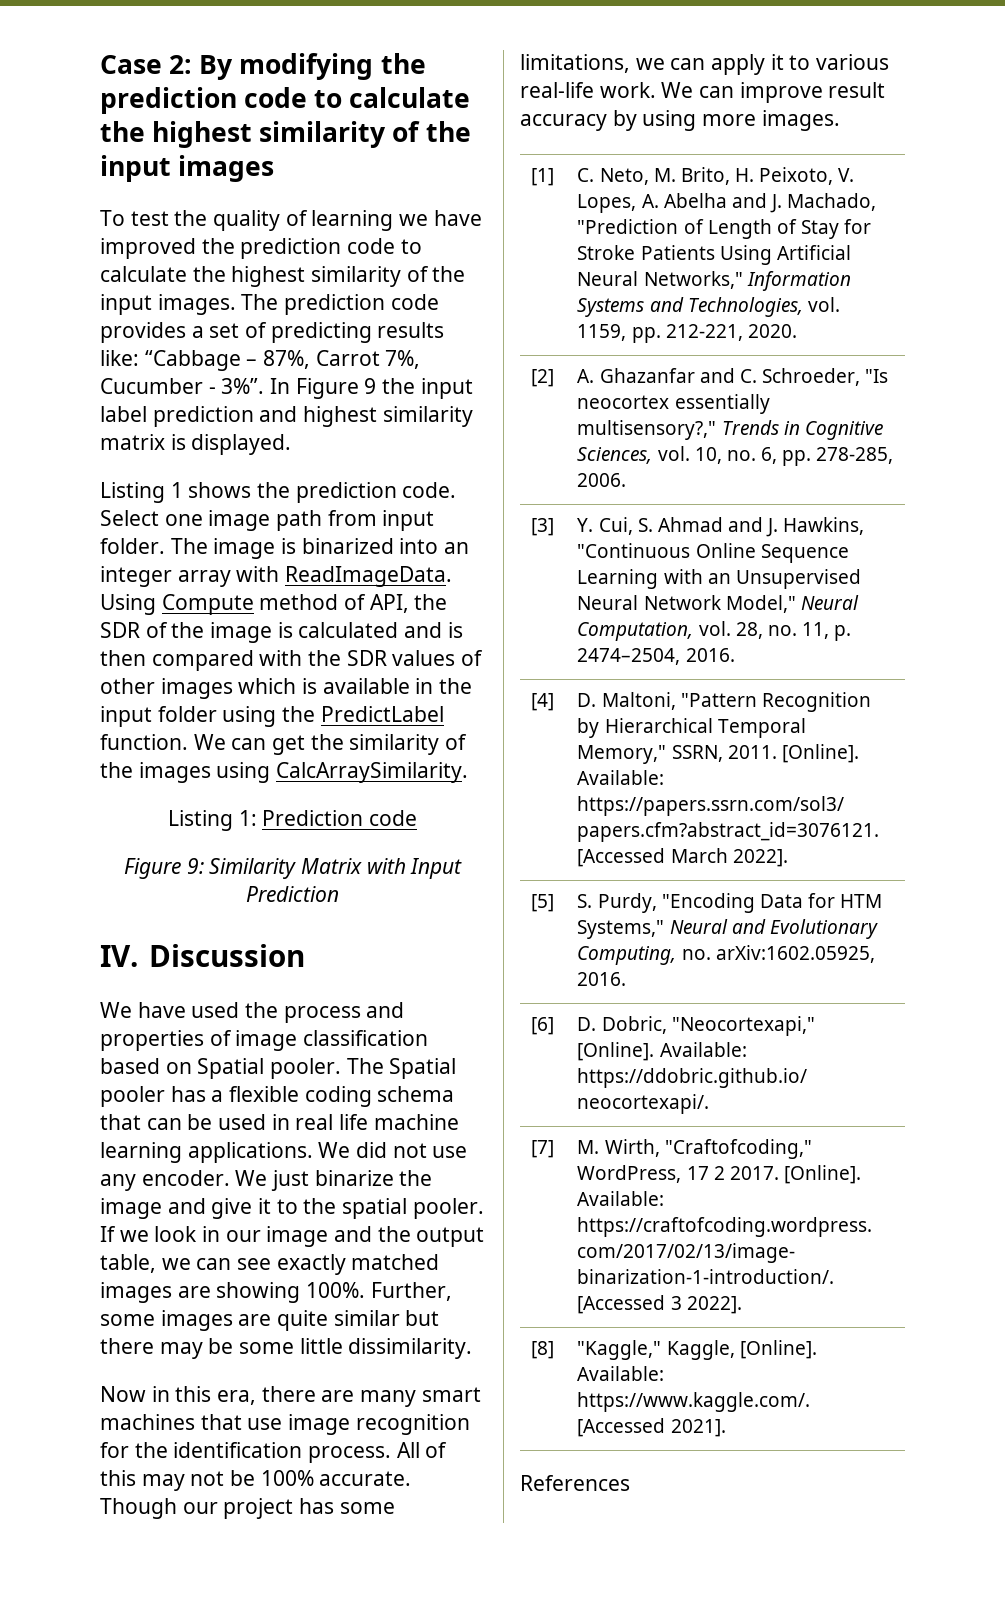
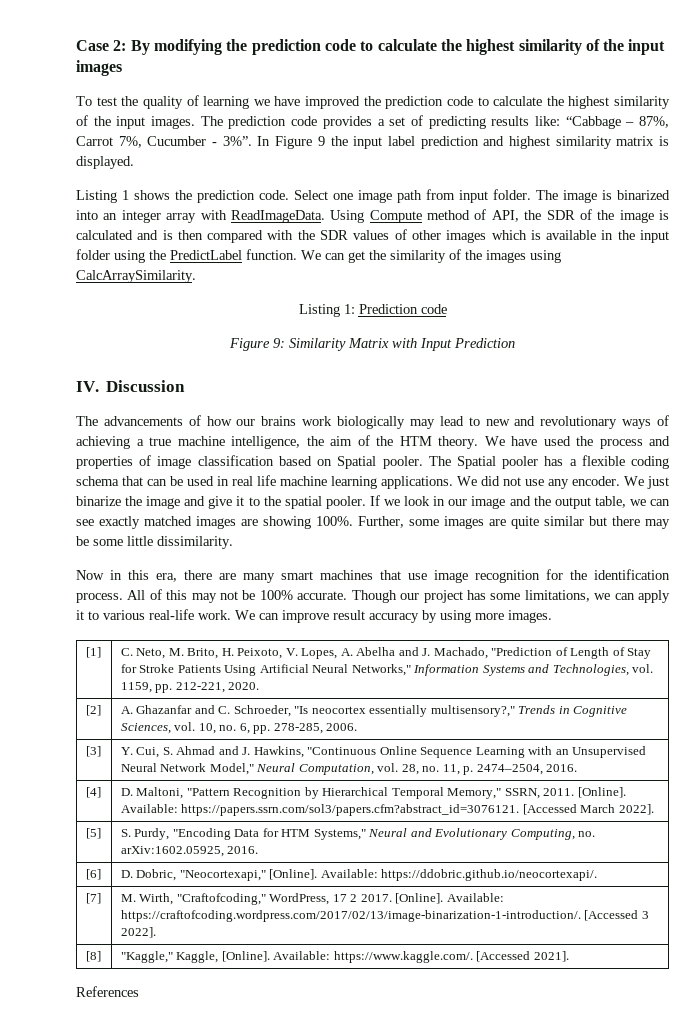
+ The advancements of how our brains work biologically may lead to new and revolutionary ways of achieving a true machine intelligence, the aim of the HTM theory.

